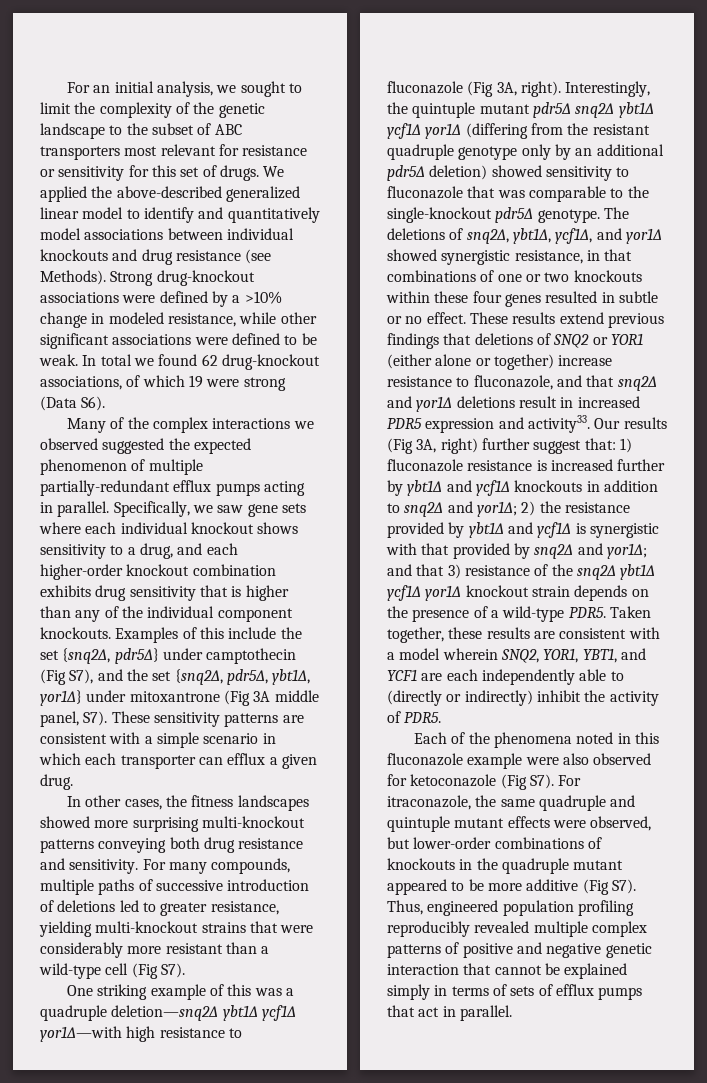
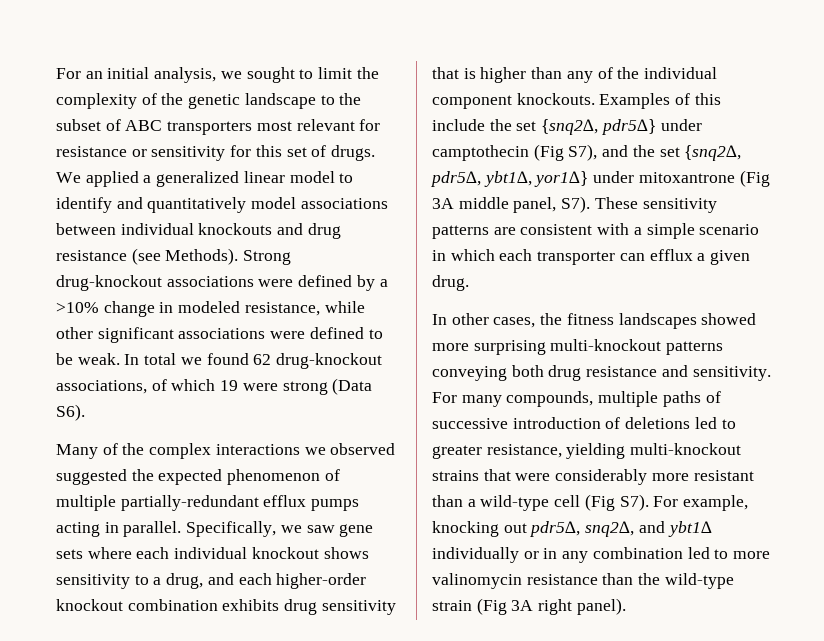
- We applied the above-described generalized linear model to identify and quantitatively model associations between individual knockouts and drug resistance (see Methods).
+ We applied a generalized linear model to identify and quantitatively model associations between individual knockouts and drug resistance (see Methods).
- For many compounds, multiple paths of successive introduction of deletions led to greater resistance, yielding multi-knockout strains that were considerably more resistant than a wild-type cell (Fig S7).
- One striking example of this was a quadruple deletion—snq2∆ ybt1∆ ycf1∆ yor1∆—with high resistance to fluconazole (Fig 3A, right). Interestingly, the quintuple mutant pdr5∆ snq2∆ ybt1∆ ycf1∆ yor1∆ (differing from the resistant quadruple genotype only by an additional pdr5∆ deletion) showed sensitivity to fluconazole that was comparable to the single-knockout pdr5∆ genotype. The deletions of snq2∆, ybt1∆, ycf1∆, and yor1∆ showed synergistic resistance, in that combinations of one or two knockouts within these four genes resulted in subtle or no effect. These results extend previous findings that deletions of SNQ2 or YOR1 (either alone or together) increase resistance to fluconazole, and that snq2∆ and yor1∆ deletions result in increased PDR5 expression and activity33. Our results (Fig 3A, right) further suggest that: 1) fluconazole resistance is increased further by ybt1∆ and ycf1∆ knockouts in addition to snq2∆ and yor1∆; 2) the resistance provided by ybt1∆ and ycf1∆ is synergistic with that provided by snq2∆ and yor1∆; and that 3) resistance of the snq2∆ ybt1∆ ycf1∆ yor1∆ knockout strain depends on the presence of a wild-type PDR5. Taken together, these results are consistent with a model wherein SNQ2, YOR1, YBT1, and YCF1 are each independently able to (directly or indirectly) inhibit the activity of PDR5.
- Each of the phenomena noted in this fluconazole example were also observed for ketoconazole (Fig S7). For itraconazole, the same quadruple and quintuple mutant effects were observed, but lower-order combinations of knockouts in the quadruple mutant appeared to be more additive (Fig S7). Thus, engineered population profiling reproducibly revealed multiple complex patterns of positive and negative genetic interaction that cannot be explained simply in terms of sets of efflux pumps that act in parallel.
+ For many compounds, multiple paths of successive introduction of deletions led to greater resistance, yielding multi-knockout strains that were considerably more resistant than a wild-type cell (Fig S7). For example, knocking out pdr5∆, snq2∆, and ybt1∆ individually or in any combination led to more valinomycin resistance than the wild-type strain (Fig 3A right panel).

